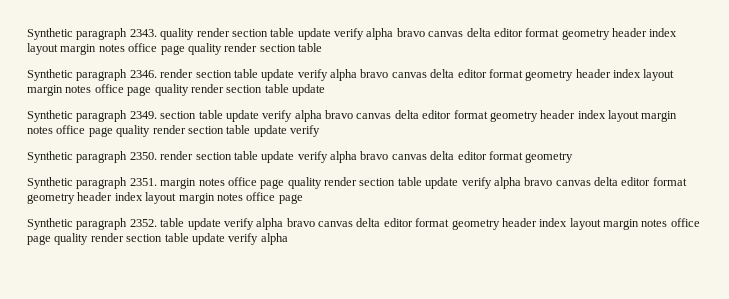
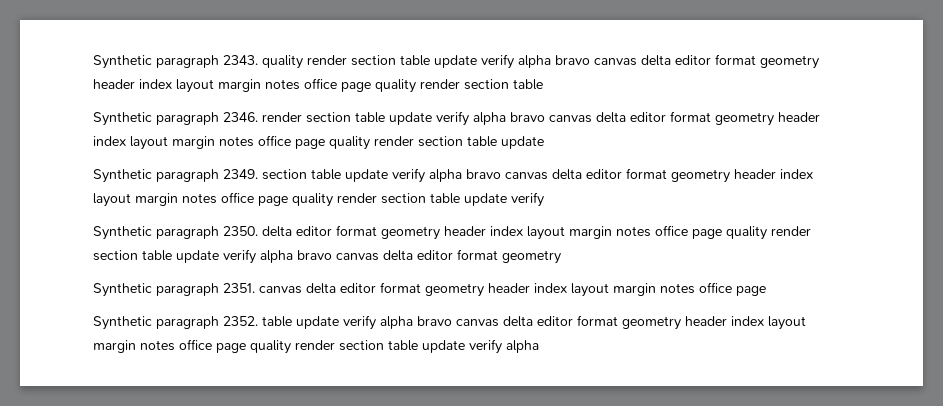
- Synthetic paragraph 2350. render section table update verify alpha bravo canvas delta editor format geometry
+ Synthetic paragraph 2350. delta editor format geometry header index layout margin notes office page quality render section table update verify alpha bravo canvas delta editor format geometry
- Synthetic paragraph 2351. margin notes office page quality render section table update verify alpha bravo canvas delta editor format geometry header index layout margin notes office page
+ Synthetic paragraph 2351. canvas delta editor format geometry header index layout margin notes office page

